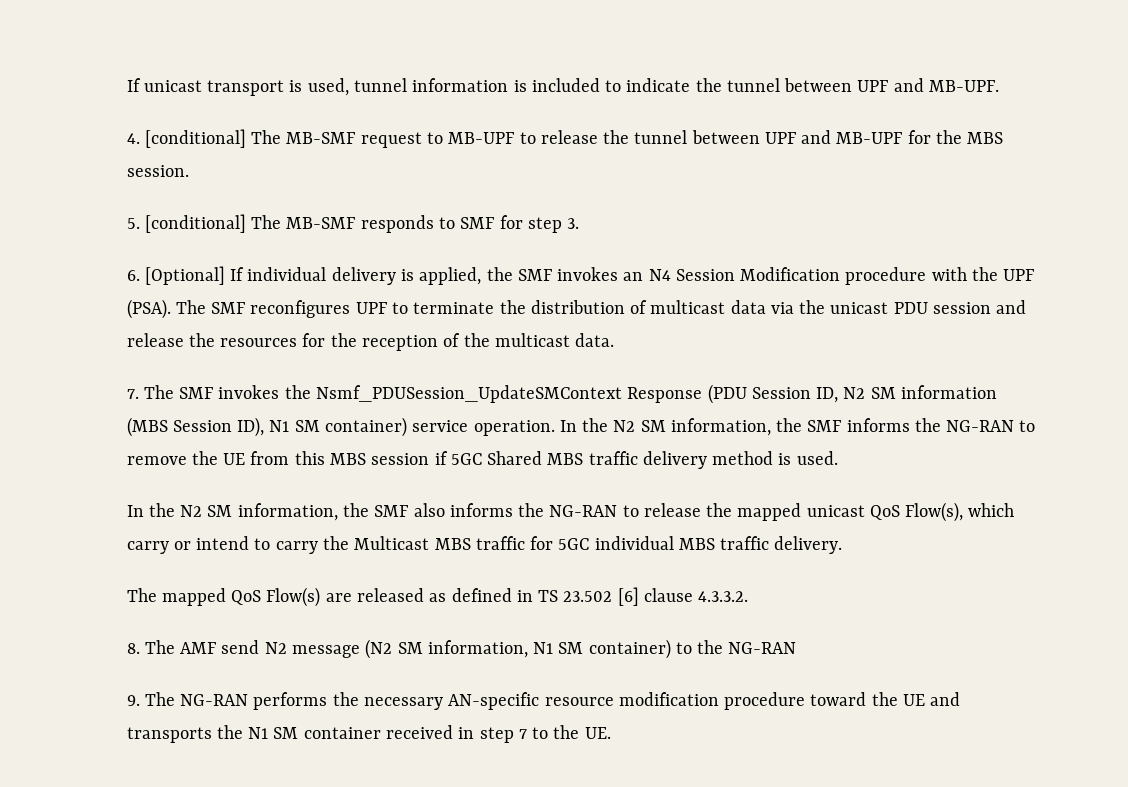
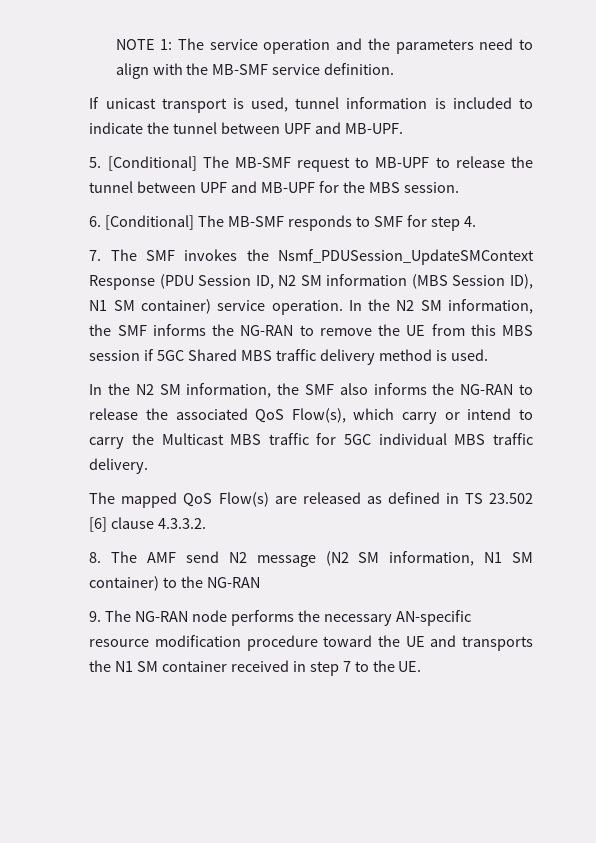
+ NOTE 1: The service operation and the parameters need to align with the MB-SMF service definition.
- 4. [conditional] The MB-SMF request to MB-UPF to release the tunnel between UPF and MB-UPF for the MBS session.
+ 5. [Conditional] The MB-SMF request to MB-UPF to release the tunnel between UPF and MB-UPF for the MBS session.
- 5. [conditional] The MB-SMF responds to SMF for step 3.
- 6. [Optional] If individual delivery is applied, the SMF invokes an N4 Session Modification procedure with the UPF (PSA). The SMF reconfigures UPF to terminate the distribution of multicast data via the unicast PDU session and release the resources for the reception of the multicast data.
+ 6. [Conditional] The MB-SMF responds to SMF for step 4.
- In the N2 SM information, the SMF also informs the NG-RAN to release the mapped unicast QoS Flow(s), which carry or intend to carry the Multicast MBS traffic for 5GC individual MBS traffic delivery.
+ In the N2 SM information, the SMF also informs the NG-RAN to release the associated QoS Flow(s), which carry or intend to carry the Multicast MBS traffic for 5GC individual MBS traffic delivery.
- 9. The NG-RAN performs the necessary AN-specific resource modification procedure toward the UE and transports the N1 SM container received in step 7 to the UE.
+ 9. The NG-RAN node performs the necessary AN-specific resource modification procedure toward the UE and transports the N1 SM container received in step 7 to the UE.

